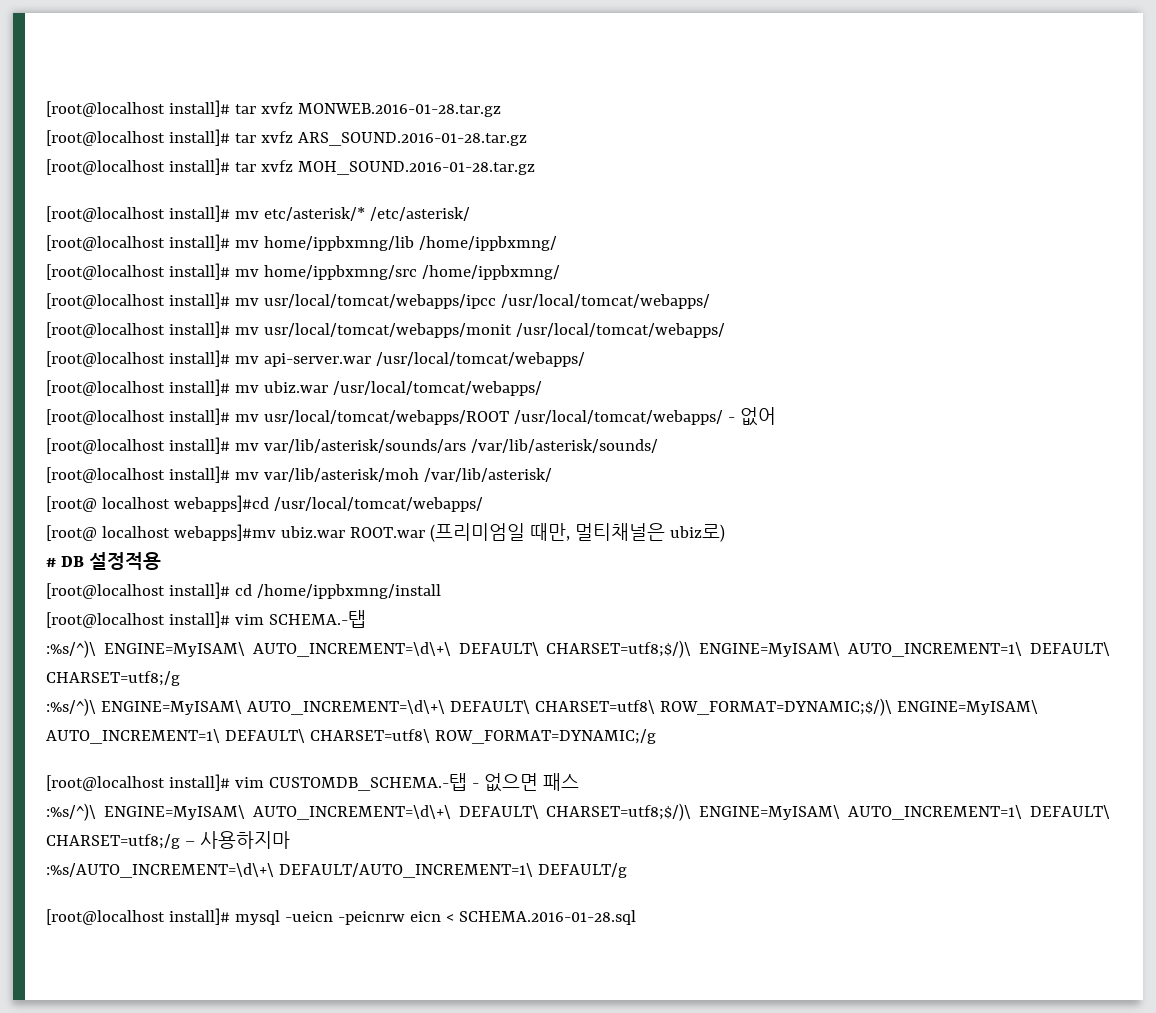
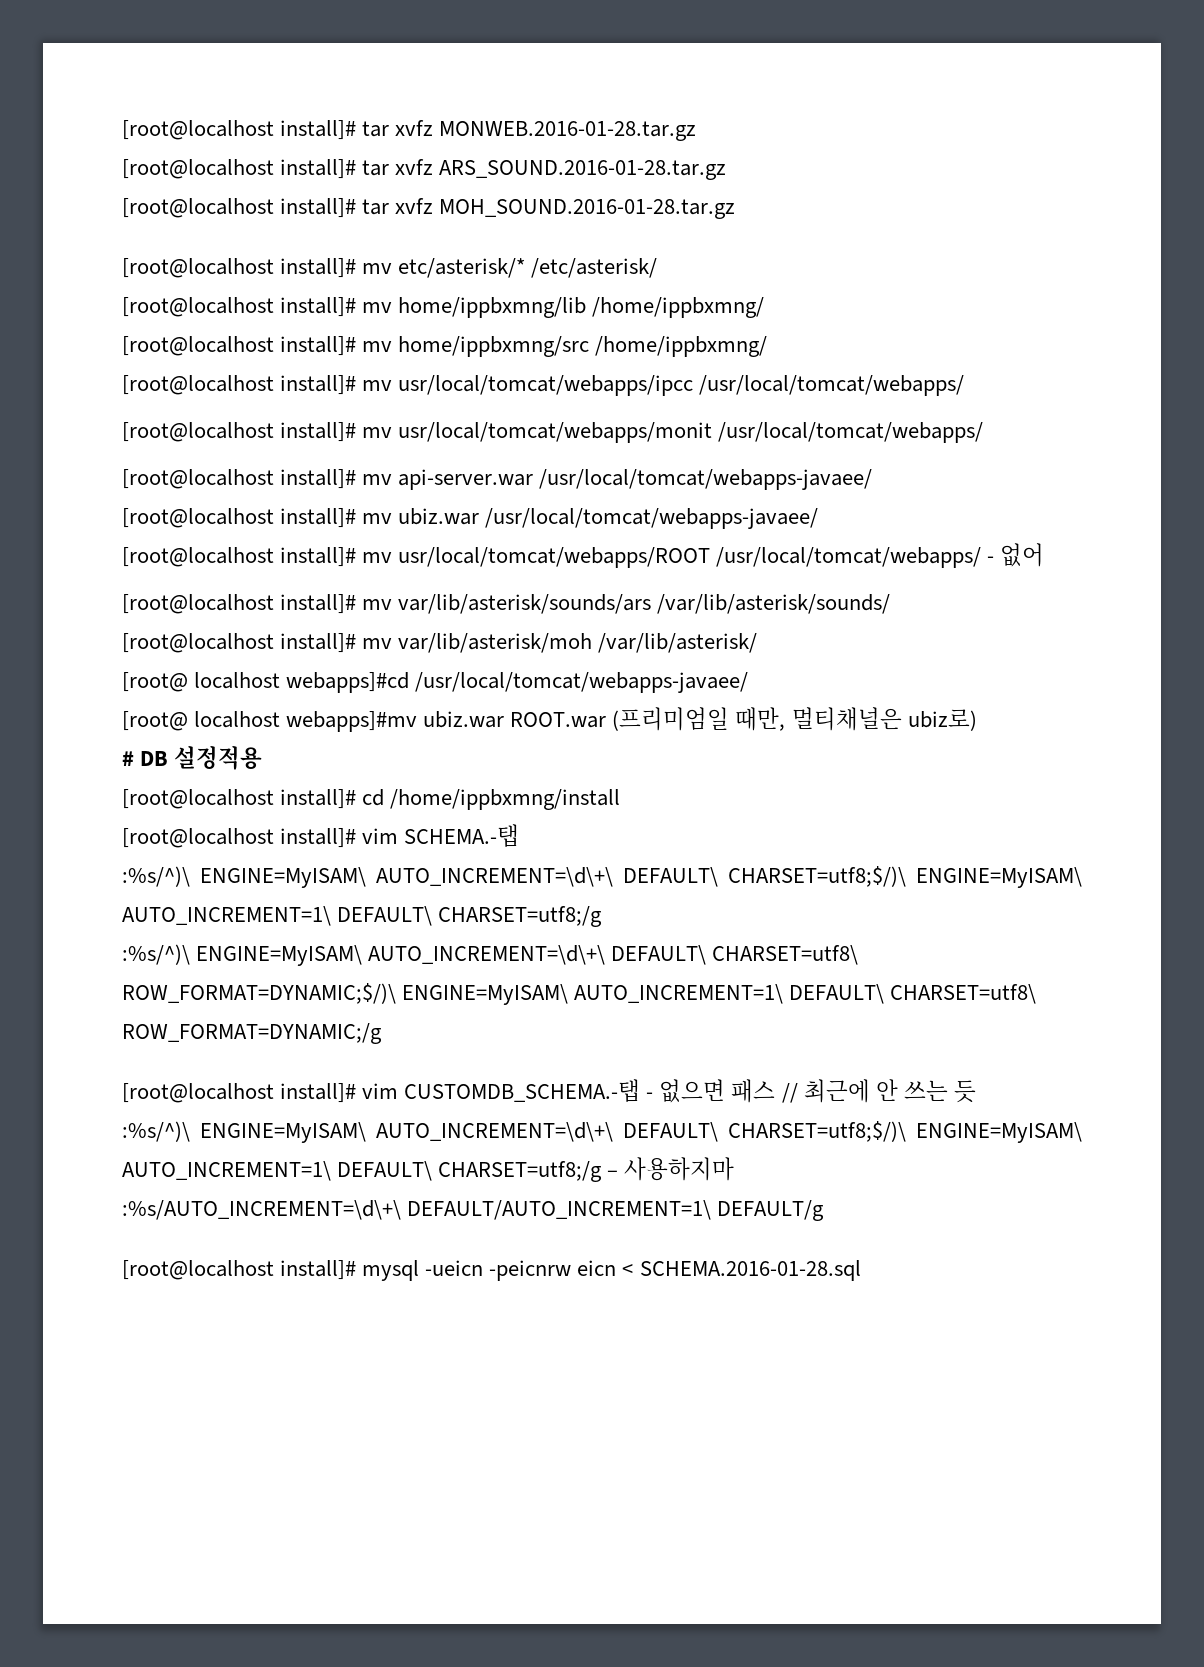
- [root@localhost install]# mv api-server.war /usr/local/tomcat/webapps/
+ [root@localhost install]# mv api-server.war /usr/local/tomcat/webapps-javaee/
- [root@localhost install]# mv ubiz.war /usr/local/tomcat/webapps/
+ [root@localhost install]# mv ubiz.war /usr/local/tomcat/webapps-javaee/
- [root@ localhost webapps]#cd /usr/local/tomcat/webapps/
+ [root@ localhost webapps]#cd /usr/local/tomcat/webapps-javaee/
- [root@localhost install]# vim CUSTOMDB_SCHEMA.-탭 - 없으면 패스
+ [root@localhost install]# vim CUSTOMDB_SCHEMA.-탭 - 없으면 패스 // 최근에 안 쓰는 듯

